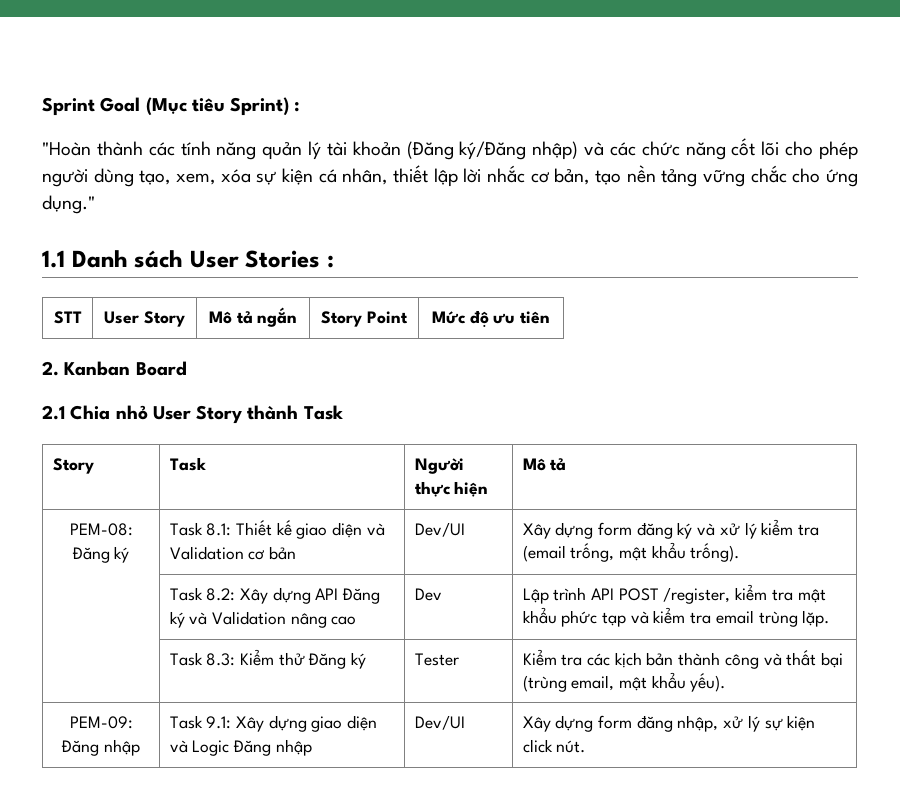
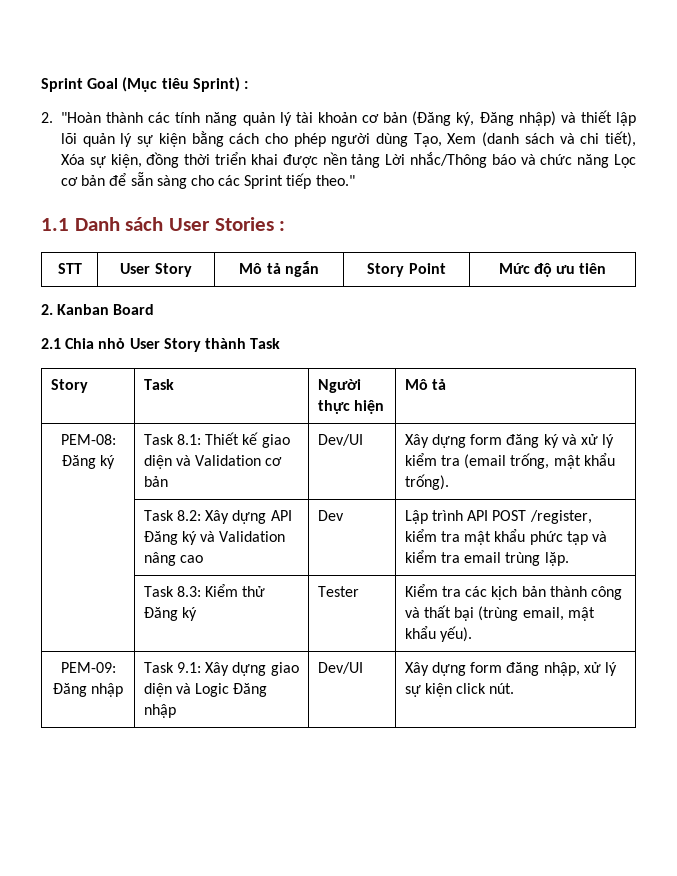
- "Hoàn thành các tính năng quản lý tài khoản (Đăng ký/Đăng nhập) và các chức năng cốt lõi cho phép người dùng tạo, xem, xóa sự kiện cá nhân, thiết lập lời nhắc cơ bản, tạo nền tảng vững chắc cho ứng dụng."
+ 2. "Hoàn thành các tính năng quản lý tài khoản cơ bản (Đăng ký, Đăng nhập) và thiết lập lõi quản lý sự kiện bằng cách cho phép người dùng Tạo, Xem (danh sách và chi tiết), Xóa sự kiện, đồng thời triển khai được nền tảng Lời nhắc/Thông báo và chức năng Lọc cơ bản để sẵn sàng cho các Sprint tiếp theo."

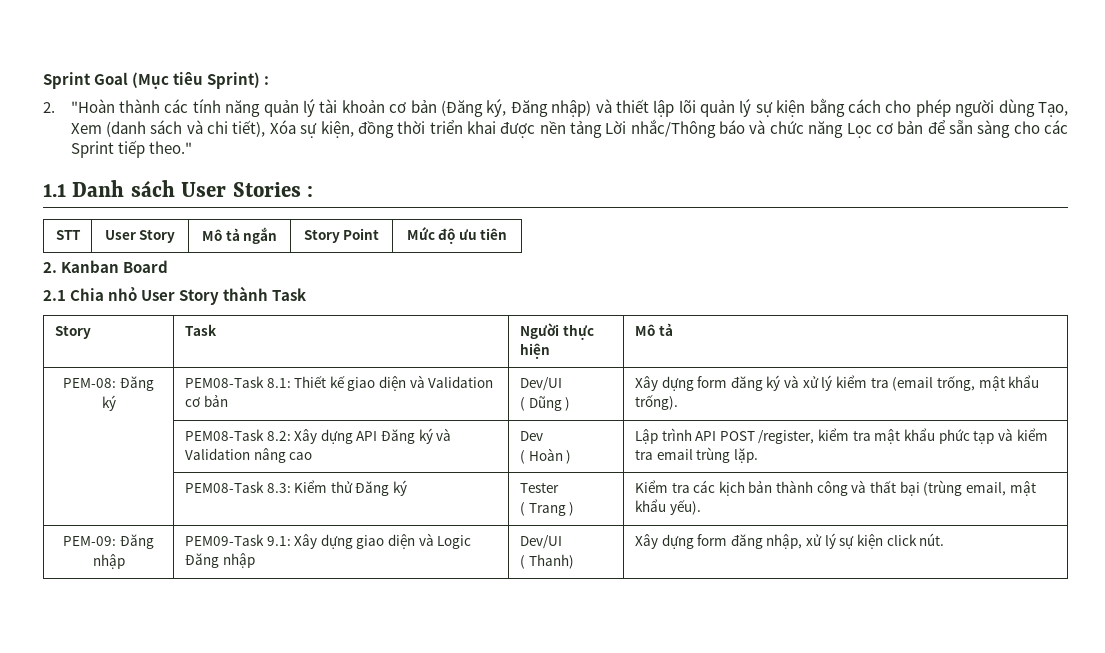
- PEM-08: Đăng ký | Task 8.1: Thiết kế giao diện và Validation cơ bản | Dev/UI | Xây dựng form đăng ký và xử lý kiểm tra (email trống, mật khẩu trống).
+ PEM-08: Đăng ký | PEM08-Task 8.1: Thiết kế giao diện và Validation cơ bản | Dev/UI
+ ( Dũng ) | Xây dựng form đăng ký và xử lý kiểm tra (email trống, mật khẩu trống).
- | Task 8.2: Xây dựng API Đăng ký và Validation nâng cao | Dev | Lập trình API POST /register, kiểm tra mật khẩu phức tạp và kiểm tra email trùng lặp.
+ | PEM08-Task 8.2: Xây dựng API Đăng ký và Validation nâng cao | Dev
+ ( Hoàn ) | Lập trình API POST /register, kiểm tra mật khẩu phức tạp và kiểm tra email trùng lặp.
- | Task 8.3: Kiểm thử Đăng ký | Tester | Kiểm tra các kịch bản thành công và thất bại (trùng email, mật khẩu yếu).
+ | PEM08-Task 8.3: Kiểm thử Đăng ký | Tester
+ ( Trang ) | Kiểm tra các kịch bản thành công và thất bại (trùng email, mật khẩu yếu).
- PEM-09: Đăng nhập | Task 9.1: Xây dựng giao diện và Logic Đăng nhập | Dev/UI | Xây dựng form đăng nhập, xử lý sự kiện click nút.
+ PEM-09: Đăng nhập | PEM09-Task 9.1: Xây dựng giao diện và Logic Đăng nhập | Dev/UI
+ ( Thanh) | Xây dựng form đăng nhập, xử lý sự kiện click nút.

